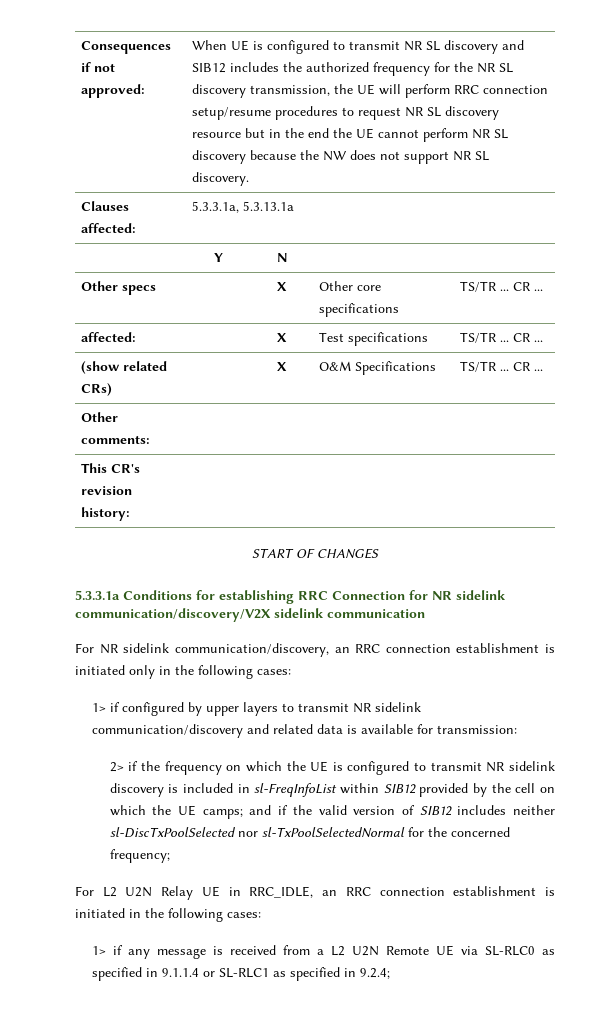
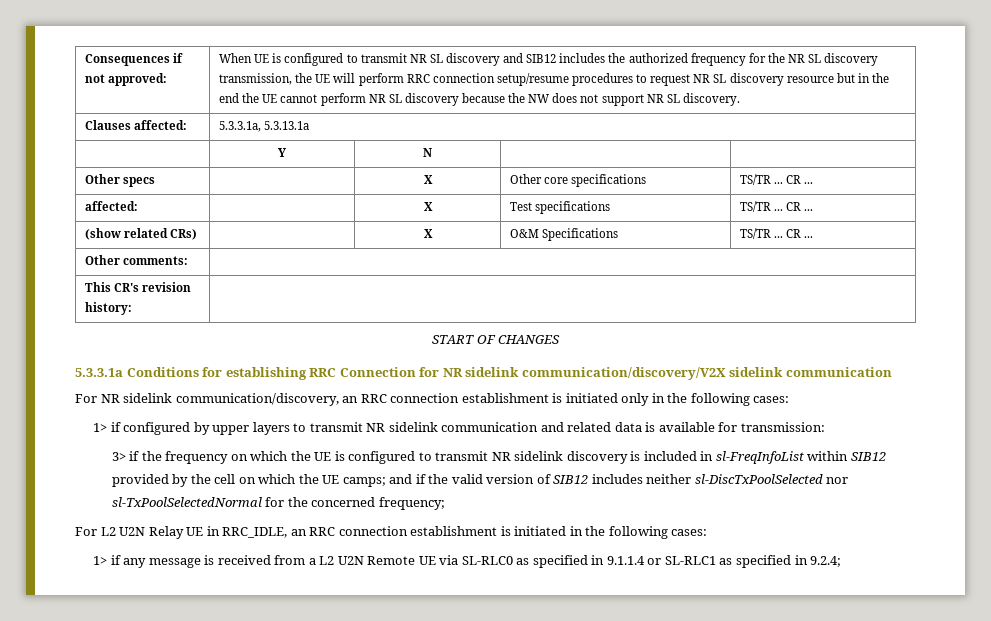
- 1> if configured by upper layers to transmit NR sidelink communication/discovery and related data is available for transmission:
+ 1> if configured by upper layers to transmit NR sidelink communication and related data is available for transmission:
- 2> if the frequency on which the UE is configured to transmit NR sidelink discovery is included in sl-FreqInfoList within SIB12 provided by the cell on which the UE camps; and if the valid version of SIB12 includes neither sl-DiscTxPoolSelected nor sl-TxPoolSelectedNormal for the concerned frequency;
+ 3> if the frequency on which the UE is configured to transmit NR sidelink discovery is included in sl-FreqInfoList within SIB12 provided by the cell on which the UE camps; and if the valid version of SIB12 includes neither sl-DiscTxPoolSelected nor sl-TxPoolSelectedNormal for the concerned frequency;

